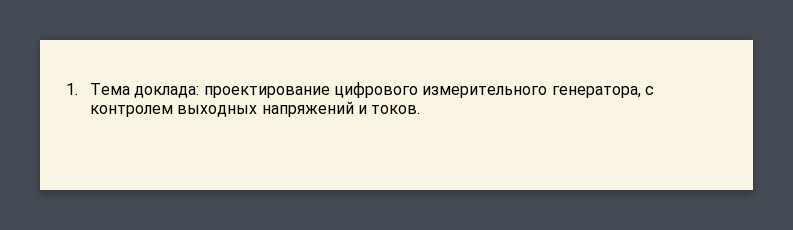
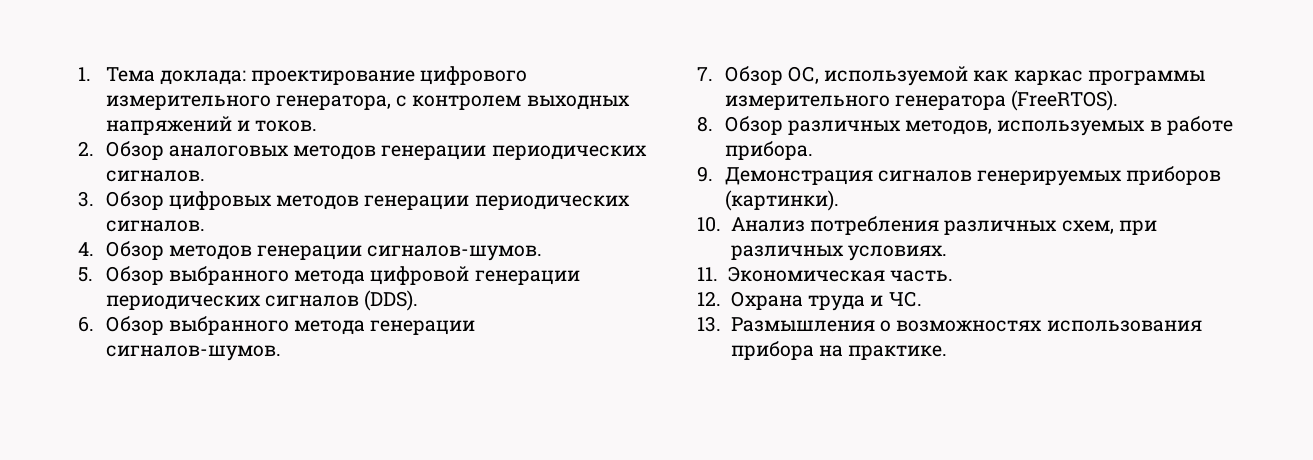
+ 2. Обзор аналоговых методов генерации периодических сигналов.
+ 3. Обзор цифровых методов генерации периодических сигналов.
+ 4. Обзор методов генерации сигналов-шумов.
+ 5. Обзор выбранного метода цифровой генерации периодических сигналов (DDS).
+ 6. Обзор выбранного метода генерации сигналов-шумов.
+ 7. Обзор ОС, используемой как каркас программы измерительного генератора (FreeRTOS).
+ 8. Обзор различных методов, используемых в работе прибора.
+ 9. Демонстрация сигналов генерируемых приборов (картинки).
+ 10. Анализ потребления различных схем, при различных условиях.
+ 11. Экономическая часть.
+ 12. Охрана труда и ЧС.
+ 13. Размышления о возможностях использования прибора на практике.

